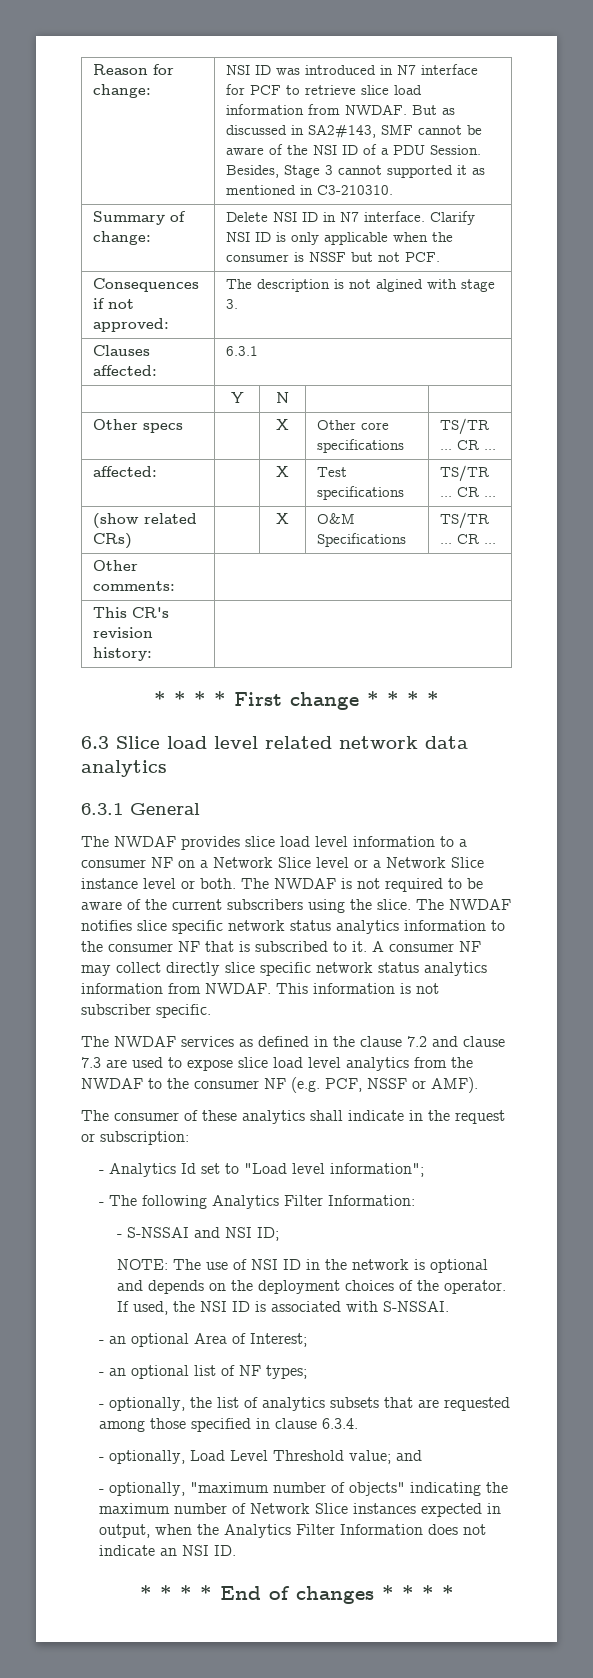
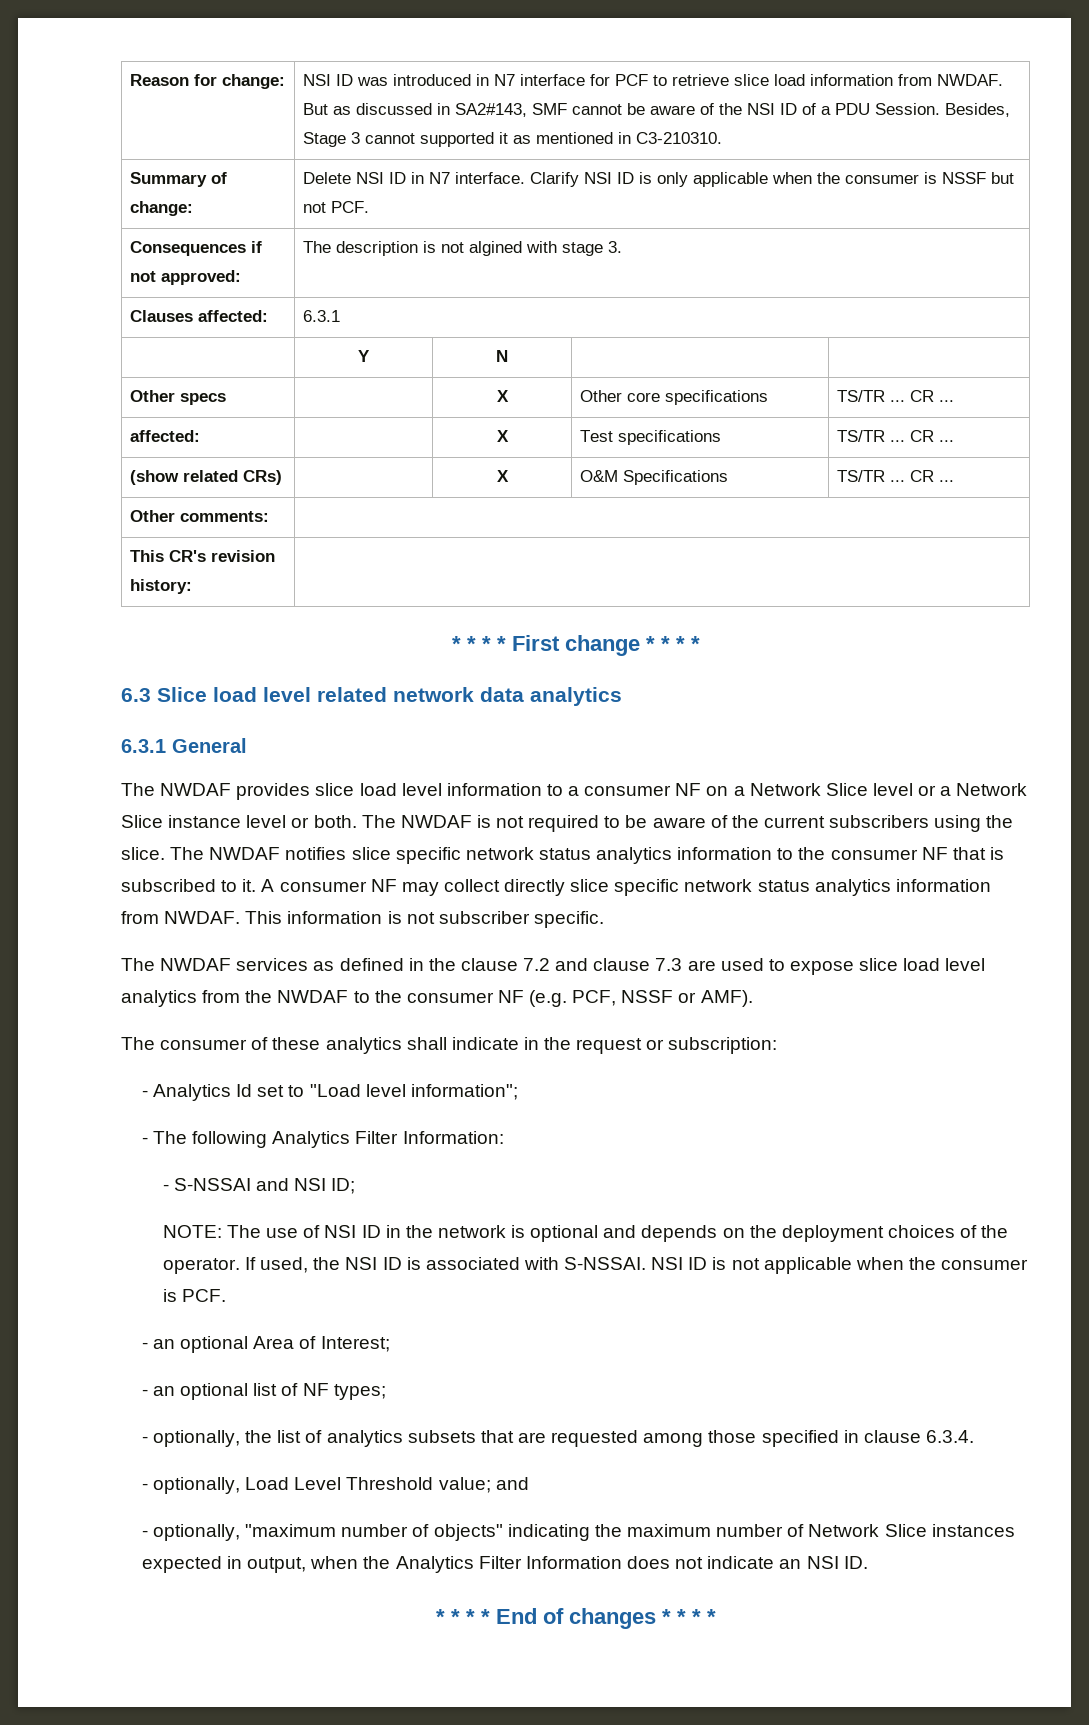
+ NSI ID is not applicable when the consumer is PCF.

